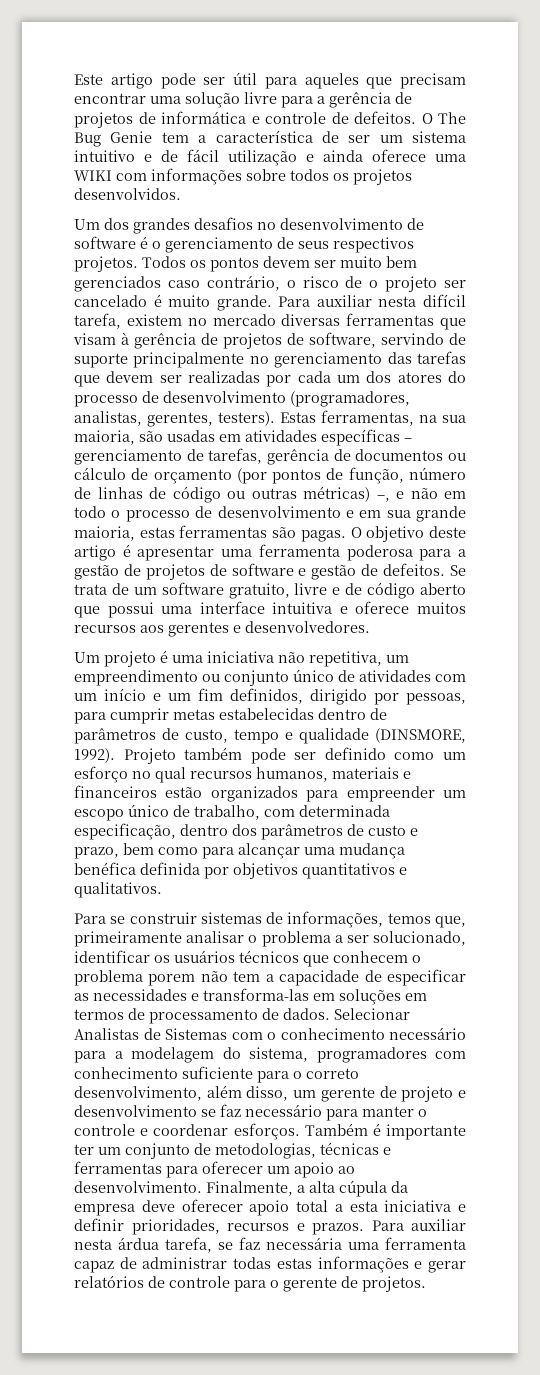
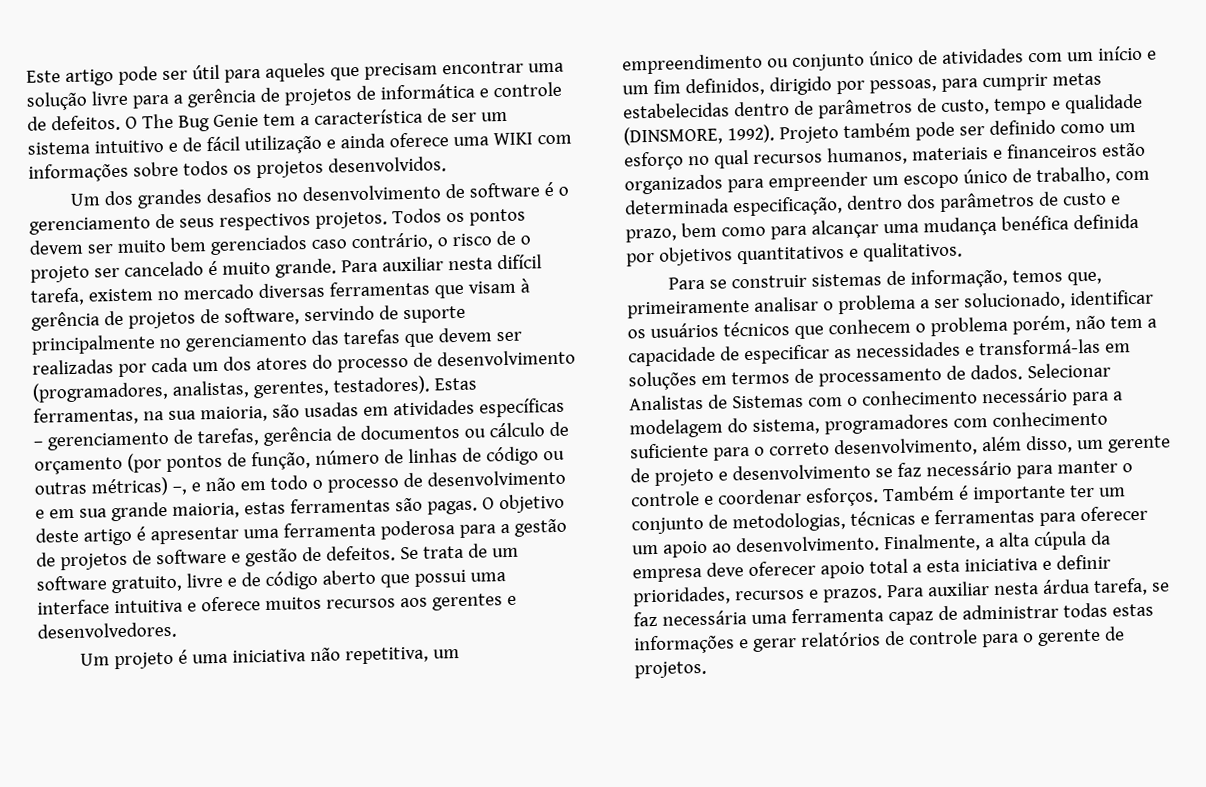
- Para auxiliar nesta difícil tarefa, existem no mercado diversas ferramentas que visam à gerência de projetos de software, servindo de suporte principalmente no gerenciamento das tarefas que devem ser realizadas por cada um dos atores do processo de desenvolvimento (programadores, analistas, gerentes, testers).
+ Para auxiliar nesta difícil tarefa, existem no mercado diversas ferramentas que visam à gerência de projetos de software, servindo de suporte principalmente no gerenciamento das tarefas que devem ser realizadas por cada um dos atores do processo de desenvolvimento (programadores, analistas, gerentes, testadores).
- Para se construir sistemas de informações, temos que, primeiramente analisar o problema a ser solucionado, identificar os usuários técnicos que conhecem o problema porem não tem a capacidade de especificar as necessidades e transforma-las em soluções em termos de processamento de dados.
+ Para se construir sistemas de informação, temos que, primeiramente analisar o problema a ser solucionado, identificar os usuários técnicos que conhecem o problema porém, não tem a capacidade de especificar as necessidades e transformá-las em soluções em termos de processamento de dados.

